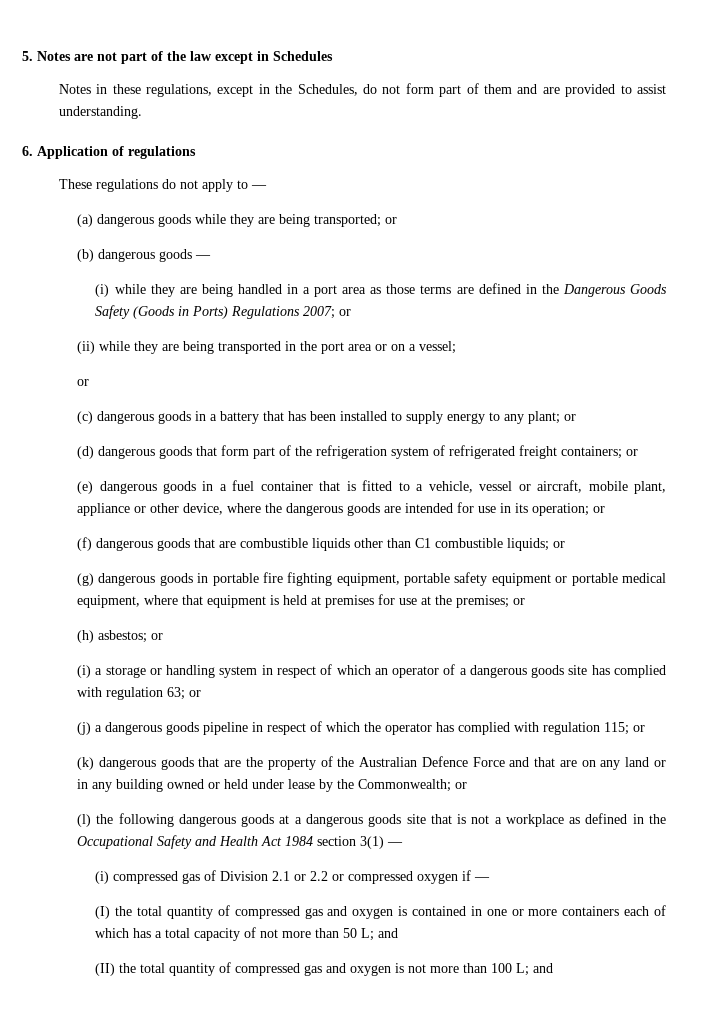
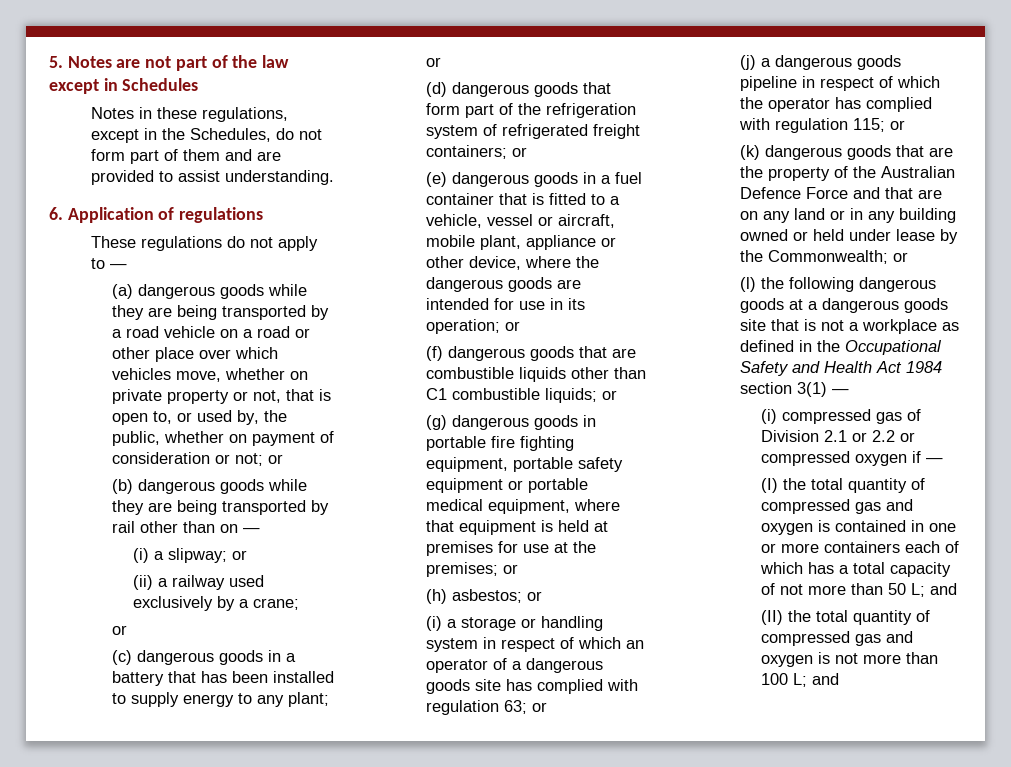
- (a) dangerous goods while they are being transported; or
- (b) dangerous goods —
- (i) while they are being handled in a port area as those terms are defined in the Dangerous Goods Safety (Goods in Ports) Regulations 2007; or
- (ii) while they are being transported in the port area or on a vessel;
+ (a) dangerous goods while they are being transported by a road vehicle on a road or other place over which vehicles move, whether on private property or not, that is open to, or used by, the public, whether on payment of consideration or not; or
+ (b) dangerous goods while they are being transported by rail other than on —
+ (i) a slipway; or
+ (ii) a railway used exclusively by a crane;

